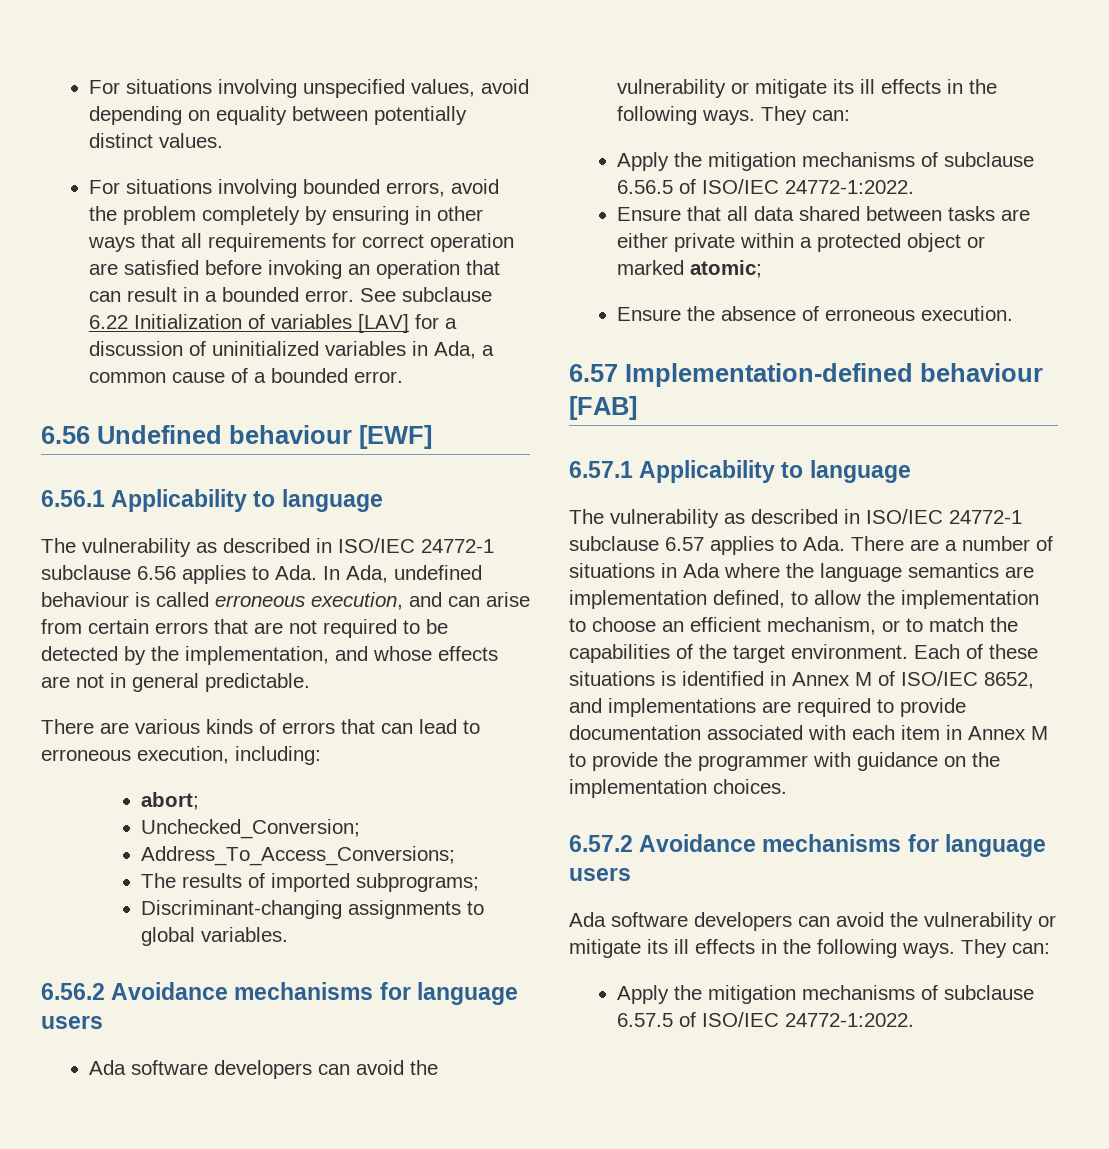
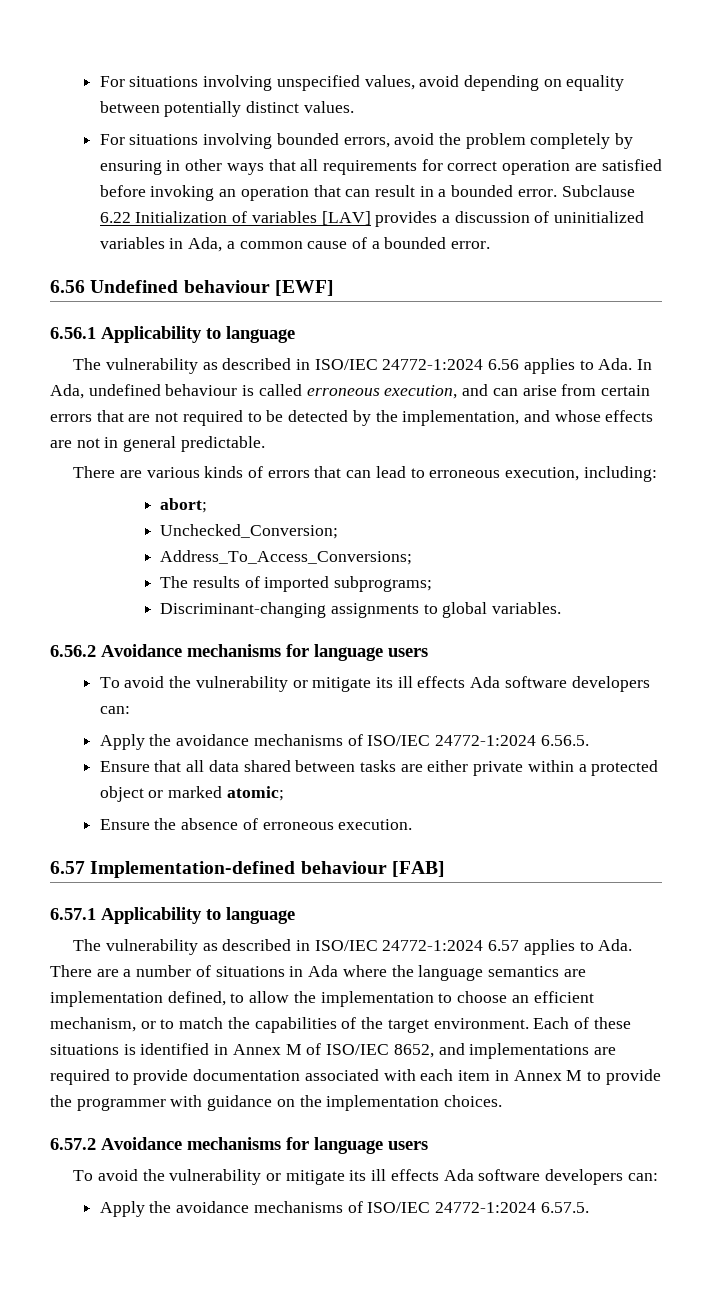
- See subclause 6.22 Initialization of variables [LAV] for a discussion of uninitialized variables in Ada, a common cause of a bounded error.
+ Subclause 6.22 Initialization of variables [LAV] provides a discussion of uninitialized variables in Ada, a common cause of a bounded error.
- The vulnerability as described in ISO/IEC 24772-1 subclause 6.56 applies to Ada. In Ada, undefined behaviour is called erroneous execution, and can arise from certain errors that are not required to be detected by the implementation, and whose effects are not in general predictable.
+ The vulnerability as described in ISO/IEC 24772-1:2024 6.56 applies to Ada. In Ada, undefined behaviour is called erroneous execution, and can arise from certain errors that are not required to be detected by the implementation, and whose effects are not in general predictable.
  6.56.2 Avoidance mechanisms for language users
- Ada software developers can avoid the vulnerability or mitigate its ill effects in the following ways. They can:
- Apply the mitigation mechanisms of subclause 6.56.5 of ISO/IEC 24772-1:2022.
+ To avoid the vulnerability or mitigate its ill effects Ada software developers can:
+ Apply the avoidance mechanisms of ISO/IEC 24772-1:2024 6.56.5.
- The vulnerability as described in ISO/IEC 24772-1 subclause 6.57 applies to Ada. There are a number of situations in Ada where the language semantics are implementation defined, to allow the implementation to choose an efficient mechanism, or to match the capabilities of the target environment.
+ The vulnerability as described in ISO/IEC 24772-1:2024 6.57 applies to Ada. There are a number of situations in Ada where the language semantics are implementation defined, to allow the implementation to choose an efficient mechanism, or to match the capabilities of the target environment.
  6.57.2 Avoidance mechanisms for language users
- Ada software developers can avoid the vulnerability or mitigate its ill effects in the following ways. They can:
- Apply the mitigation mechanisms of subclause 6.57.5 of ISO/IEC 24772-1:2022.
+ To avoid the vulnerability or mitigate its ill effects Ada software developers can:
+ Apply the avoidance mechanisms of ISO/IEC 24772-1:2024 6.57.5.

